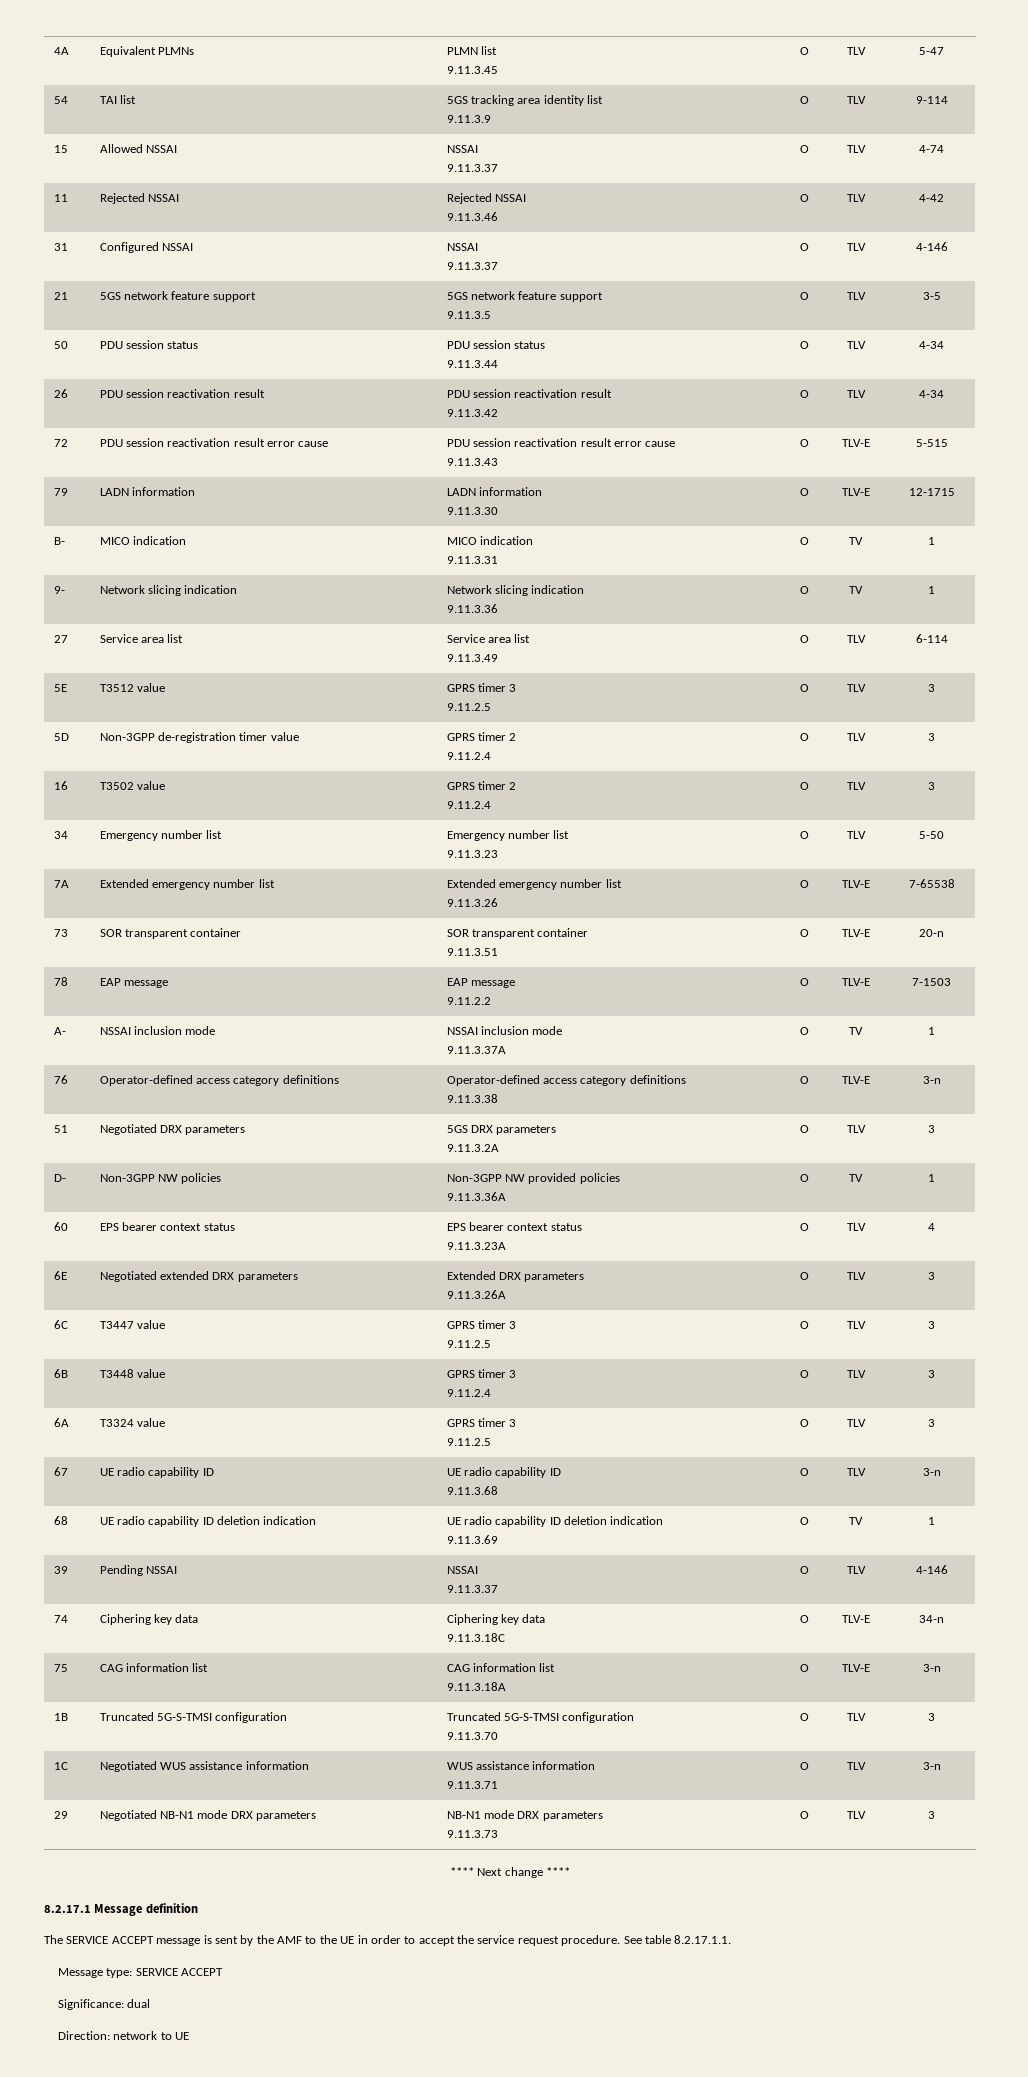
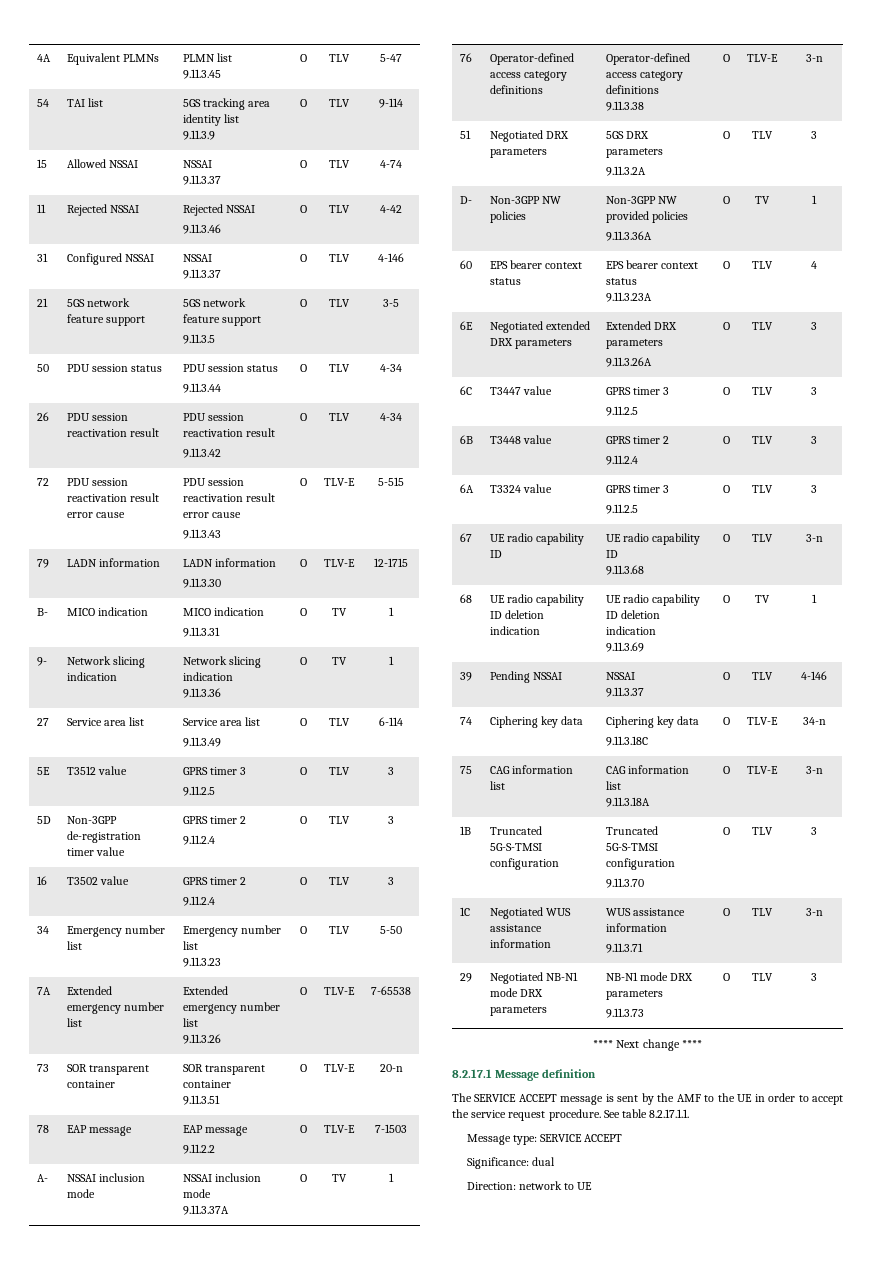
- 6B | T3448 value | GPRS timer 3
+ 6B | T3448 value | GPRS timer 2

